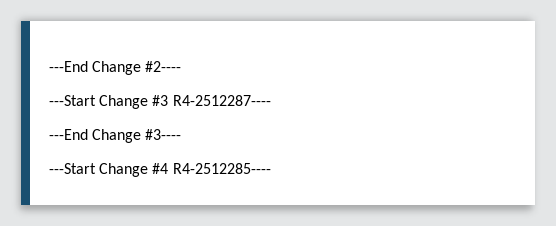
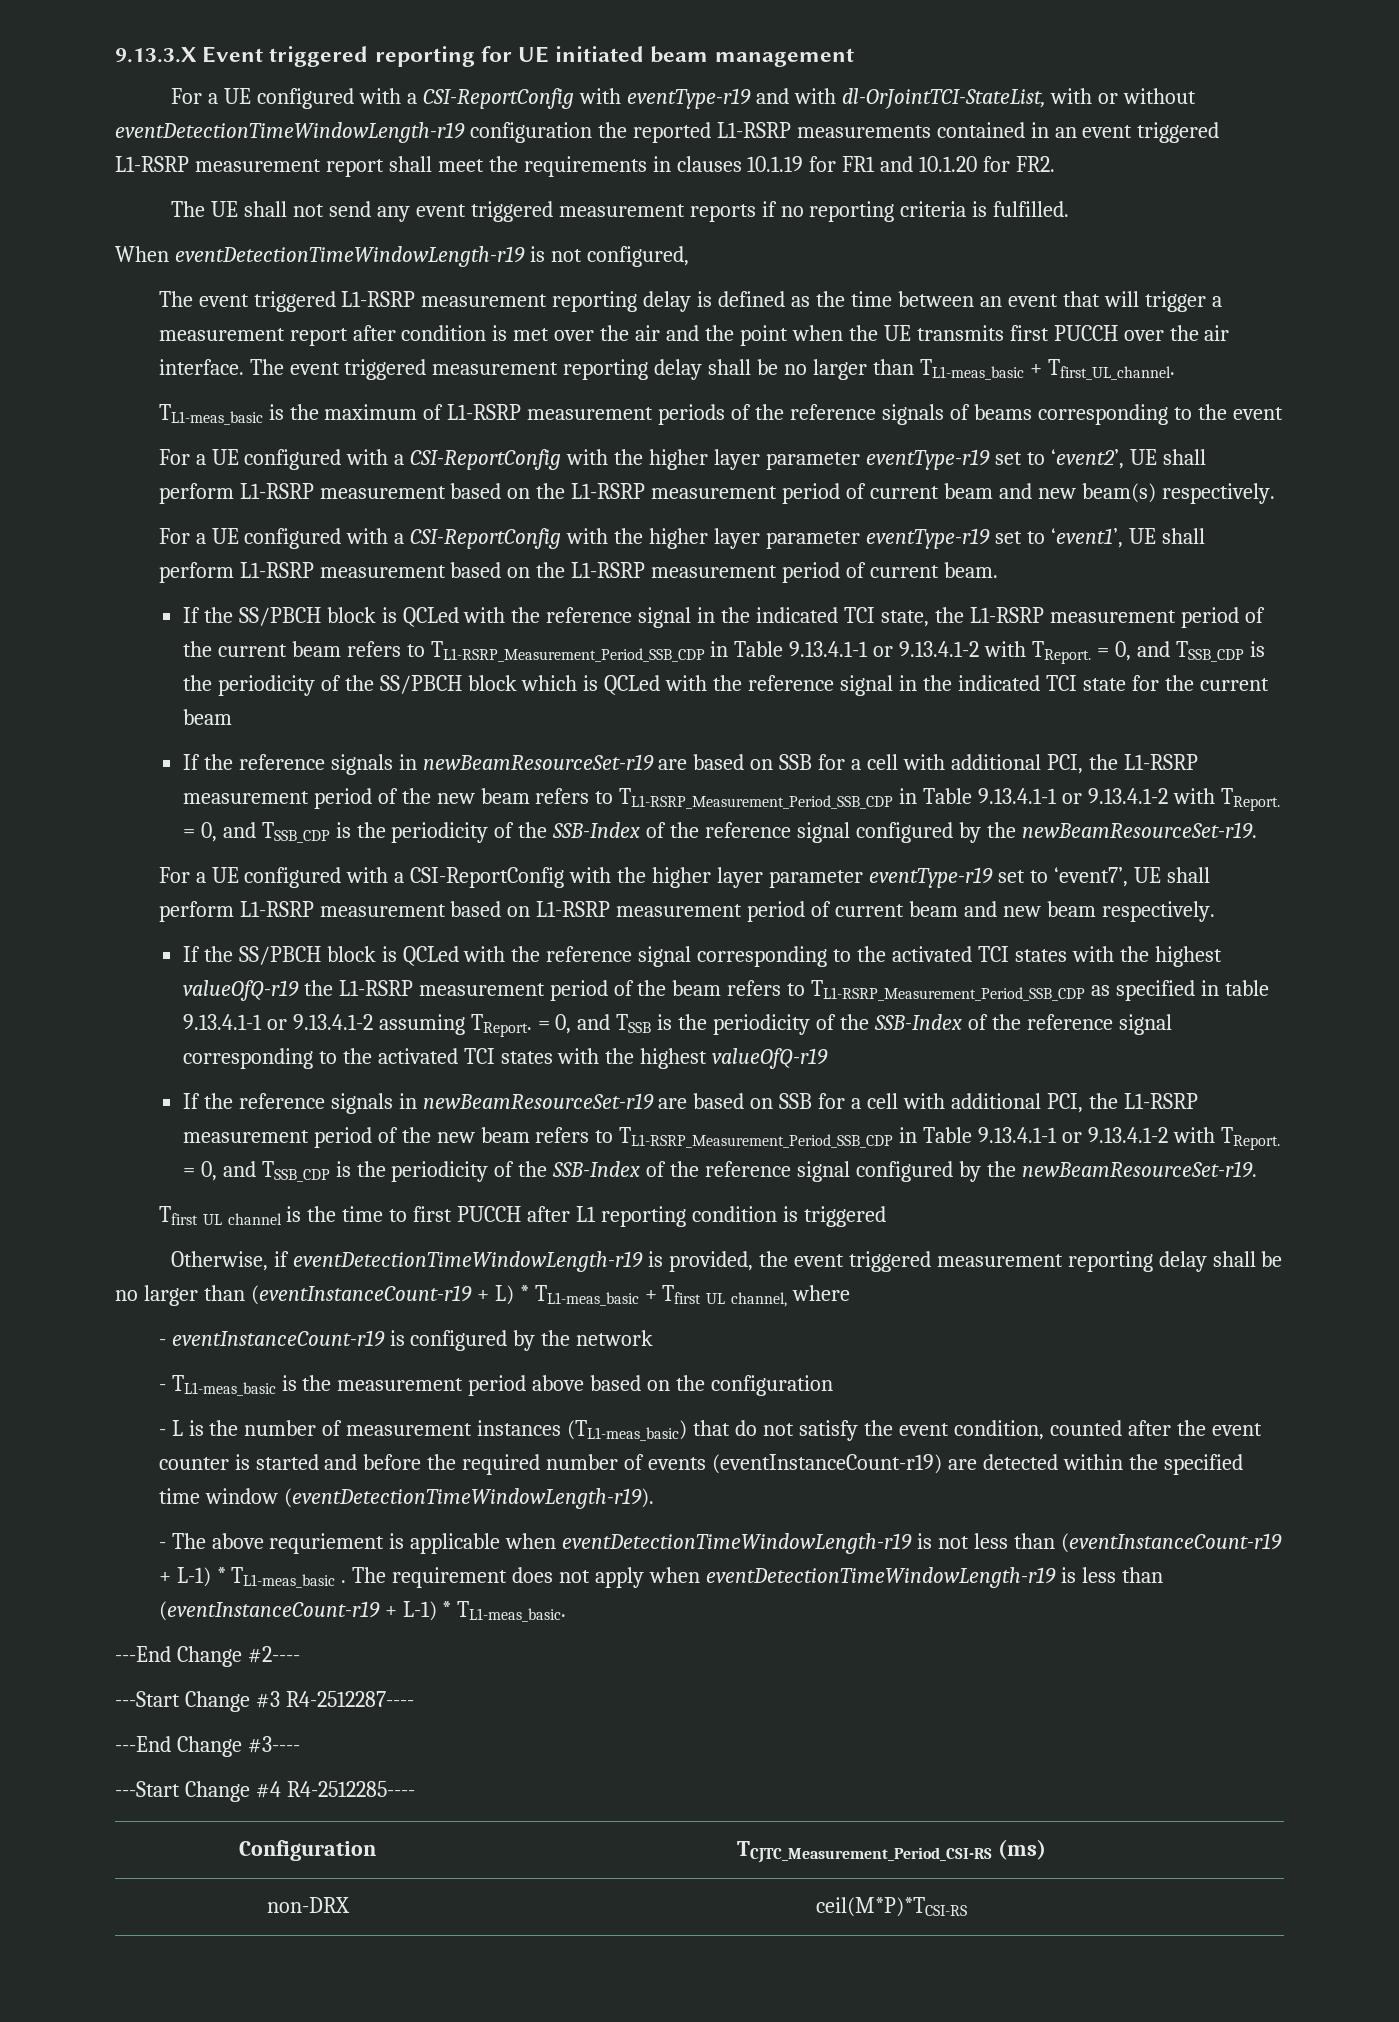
+ 9.13.3.X Event triggered reporting for UE initiated beam management
+ For a UE configured with a CSI-ReportConfig with eventType-r19 and with dl-OrJointTCI-StateList, with or without eventDetectionTimeWindowLength-r19 configuration the reported L1-RSRP measurements contained in an event triggered L1-RSRP measurement report shall meet the requirements in clauses 10.1.19 for FR1 and 10.1.20 for FR2.
+ The UE shall not send any event triggered measurement reports if no reporting criteria is fulfilled.
+ When eventDetectionTimeWindowLength-r19 is not configured,
+ The event triggered L1-RSRP measurement reporting delay is defined as the time between an event that will trigger a measurement report after condition is met over the air and the point when the UE transmits first PUCCH over the air interface. The event triggered measurement reporting delay shall be no larger than TL1-meas_basic + Tfirst_UL_channel.
+ TL1-meas_basic is the maximum of L1-RSRP measurement periods of the reference signals of beams corresponding to the event
+ For a UE configured with a CSI-ReportConfig with the higher layer parameter eventType-r19 set to ‘event2’, UE shall perform L1-RSRP measurement based on the L1-RSRP measurement period of current beam and new beam(s) respectively.
+ For a UE configured with a CSI-ReportConfig with the higher layer parameter eventType-r19 set to ‘event1’, UE shall perform L1-RSRP measurement based on the L1-RSRP measurement period of current beam.
+ If the SS/PBCH block is QCLed with the reference signal in the indicated TCI state, the L1-RSRP measurement period of the current beam refers to TL1-RSRP_Measurement_Period_SSB_CDP in Table 9.13.4.1-1 or 9.13.4.1-2 with TReport. = 0, and TSSB_CDP is the periodicity of the SS/PBCH block which is QCLed with the reference signal in the indicated TCI state for the current beam
+ If the reference signals in newBeamResourceSet-r19 are based on SSB for a cell with additional PCI, the L1-RSRP measurement period of the new beam refers to TL1-RSRP_Measurement_Period_SSB_CDP in Table 9.13.4.1-1 or 9.13.4.1-2 with TReport. = 0, and TSSB_CDP is the periodicity of the SSB-Index of the reference signal configured by the newBeamResourceSet-r19.
+ For a UE configured with a CSI-ReportConfig with the higher layer parameter eventType-r19 set to ‘event7’, UE shall perform L1-RSRP measurement based on L1-RSRP measurement period of current beam and new beam respectively.
+ If the SS/PBCH block is QCLed with the reference signal corresponding to the activated TCI states with the highest valueOfQ-r19 the L1-RSRP measurement period of the beam refers to TL1-RSRP_Measurement_Period_SSB_CDP as specified in table 9.13.4.1-1 or 9.13.4.1-2 assuming TReport. = 0, and TSSB is the periodicity of the SSB-Index of the reference signal corresponding to the activated TCI states with the highest valueOfQ-r19
+ If the reference signals in newBeamResourceSet-r19 are based on SSB for a cell with additional PCI, the L1-RSRP measurement period of the new beam refers to TL1-RSRP_Measurement_Period_SSB_CDP in Table 9.13.4.1-1 or 9.13.4.1-2 with TReport. = 0, and TSSB_CDP is the periodicity of the SSB-Index of the reference signal configured by the newBeamResourceSet-r19.
+ Tfirst UL channel is the time to first PUCCH after L1 reporting condition is triggered
+ Otherwise, if eventDetectionTimeWindowLength-r19 is provided, the event triggered measurement reporting delay shall be no larger than (eventInstanceCount-r19 + L) * TL1-meas_basic + Tfirst UL channel, where
+ - eventInstanceCount-r19 is configured by the network
+ - TL1-meas_basic is the measurement period above based on the configuration
+ - L is the number of measurement instances (TL1-meas_basic) that do not satisfy the event condition, counted after the event counter is started and before the required number of events (eventInstanceCount-r19) are detected within the specified time window (eventDetectionTimeWindowLength-r19).
+ - The above requriement is applicable when eventDetectionTimeWindowLength-r19 is not less than (eventInstanceCount-r19 + L-1) * TL1-meas_basic . The requirement does not apply when eventDetectionTimeWindowLength-r19 is less than (eventInstanceCount-r19 + L-1) * TL1-meas_basic.
+ Configuration | TCJTC_Measurement_Period_CSI-RS (ms)
+ non-DRX | ceil(M*P)*TCSI-RS

